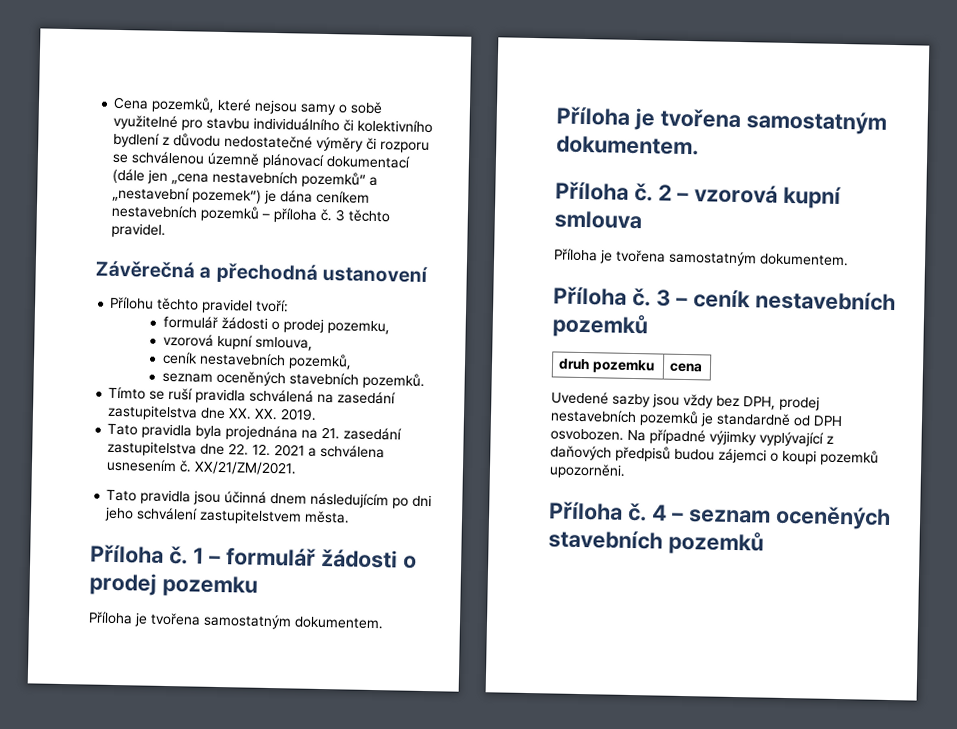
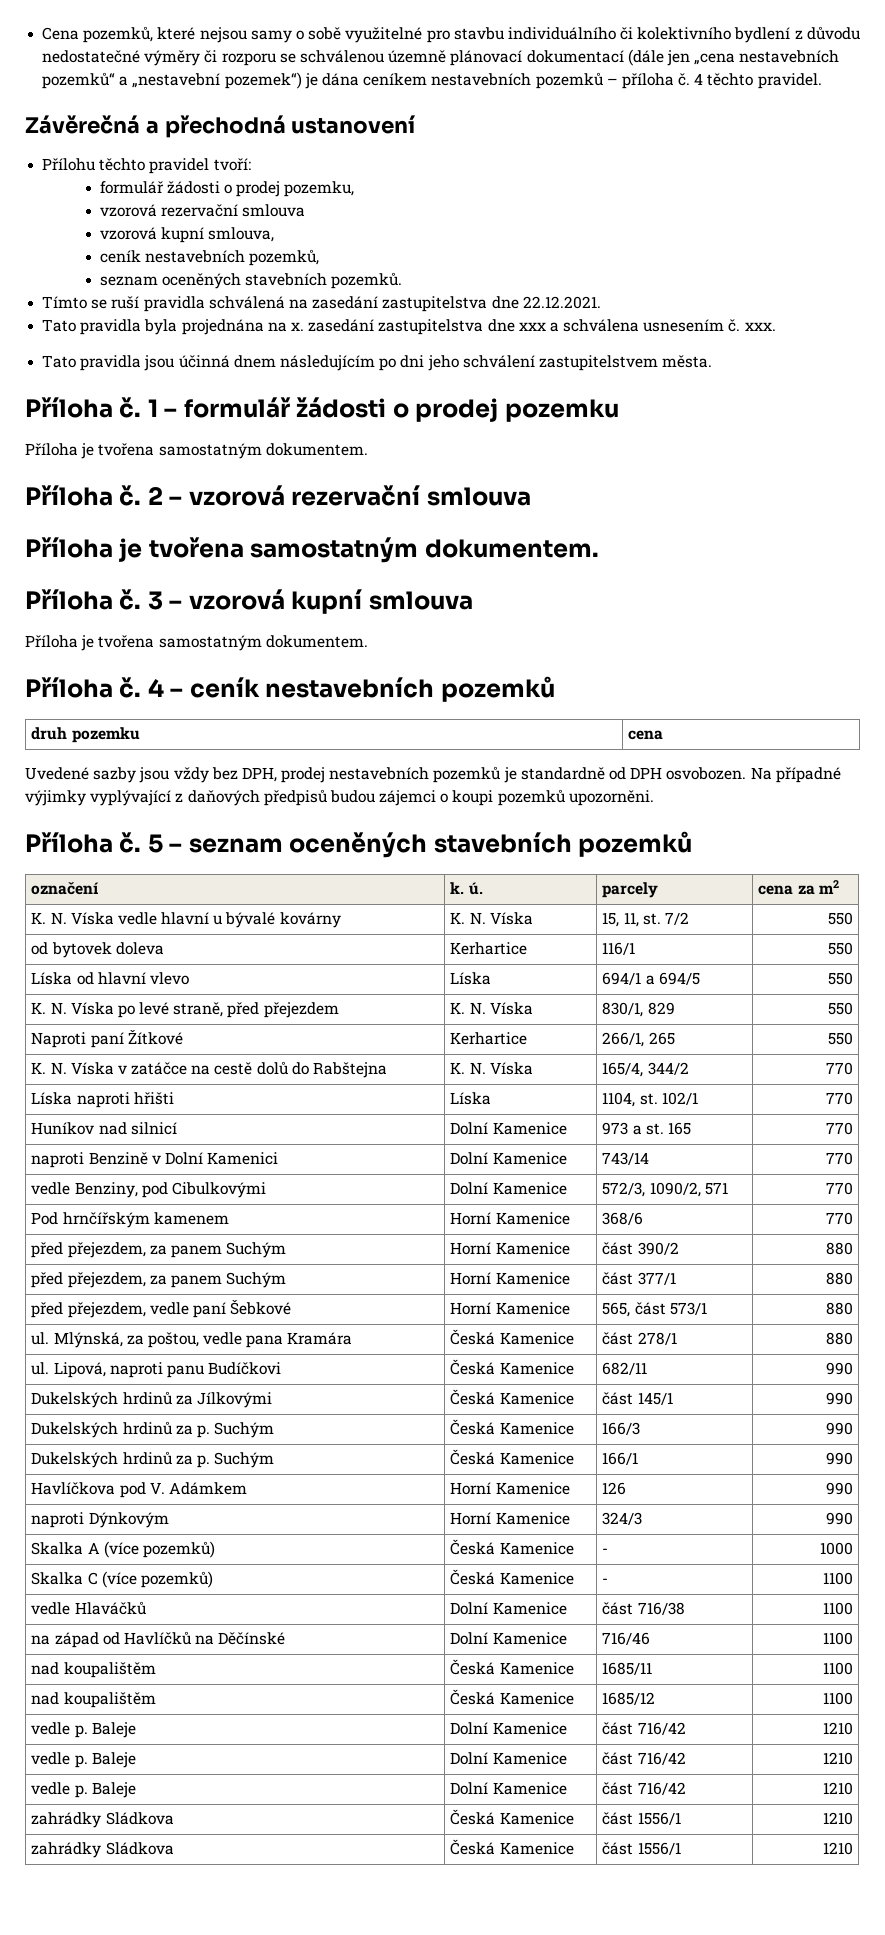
- 3 těchto pravidel.
+ 4 těchto pravidel.
  formulář žádosti o prodej pozemku,
+ vzorová rezervační smlouva
- Tímto se ruší pravidla schválená na zasedání zastupitelstva dne XX. XX. 2019.
+ Tímto se ruší pravidla schválená na zasedání zastupitelstva dne 22.12.2021.
- Tato pravidla byla projednána na 21. zasedání zastupitelstva dne 22. 12. 2021 a schválena usnesením č. XX/21/ZM/2021.
+ Tato pravidla byla projednána na x. zasedání zastupitelstva dne xxx a schválena usnesením č. xxx.
  1 – formulář žádosti o prodej pozemku
  Příloha je tvořena samostatným dokumentem.
+ Příloha č. 2 – vzorová rezervační smlouva
  Příloha je tvořena samostatným dokumentem.
- Příloha č. 2 – vzorová kupní smlouva
+ Příloha č. 3 – vzorová kupní smlouva
- 3 – ceník nestavebních pozemků
+ 4 – ceník nestavebních pozemků
- 4 – seznam oceněných stavebních pozemků
+ 5 – seznam oceněných stavebních pozemků
+ označení | k. ú. | parcely | cena za m2
+ K. N. Víska vedle hlavní u bývalé kovárny | K. N. Víska | 15, 11, st. 7/2 | 550
+ od bytovek doleva | Kerhartice | 116/1 | 550
+ Líska od hlavní vlevo | Líska | 694/1 a 694/5 | 550
+ K. N. Víska po levé straně, před přejezdem | K. N. Víska | 830/1, 829 | 550
+ Naproti paní Žítkové | Kerhartice | 266/1, 265 | 550
+ K. N. Víska v zatáčce na cestě dolů do Rabštejna | K. N. Víska | 165/4, 344/2 | 770
+ Líska naproti hřišti | Líska | 1104, st. 102/1 | 770
+ Huníkov nad silnicí | Dolní Kamenice | 973 a st. 165 | 770
+ naproti Benzině v Dolní Kamenici | Dolní Kamenice | 743/14 | 770
+ vedle Benziny, pod Cibulkovými | Dolní Kamenice | 572/3, 1090/2, 571 | 770
+ Pod hrnčířským kamenem | Horní Kamenice | 368/6 | 770
+ před přejezdem, za panem Suchým | Horní Kamenice | část 390/2 | 880
+ před přejezdem, za panem Suchým | Horní Kamenice | část 377/1 | 880
+ před přejezdem, vedle paní Šebkové | Horní Kamenice | 565, část 573/1 | 880
+ ul. Mlýnská, za poštou, vedle pana Kramára | Česká Kamenice | část 278/1 | 880
+ ul. Lipová, naproti panu Budíčkovi | Česká Kamenice | 682/11 | 990
+ Dukelských hrdinů za Jílkovými | Česká Kamenice | část 145/1 | 990
+ Dukelských hrdinů za p. Suchým | Česká Kamenice | 166/3 | 990
+ Dukelských hrdinů za p. Suchým | Česká Kamenice | 166/1 | 990
+ Havlíčkova pod V. Adámkem | Horní Kamenice | 126 | 990
+ naproti Dýnkovým | Horní Kamenice | 324/3 | 990
+ Skalka A (více pozemků) | Česká Kamenice | - | 1000
+ Skalka C (více pozemků) | Česká Kamenice | - | 1100
+ vedle Hlaváčků | Dolní Kamenice | část 716/38 | 1100
+ na západ od Havlíčků na Děčínské | Dolní Kamenice | 716/46 | 1100
+ nad koupalištěm | Česká Kamenice | 1685/11 | 1100
+ nad koupalištěm | Česká Kamenice | 1685/12 | 1100
+ vedle p. Baleje | Dolní Kamenice | část 716/42 | 1210
+ vedle p. Baleje | Dolní Kamenice | část 716/42 | 1210
+ vedle p. Baleje | Dolní Kamenice | část 716/42 | 1210
+ zahrádky Sládkova | Česká Kamenice | část 1556/1 | 1210
+ zahrádky Sládkova | Česká Kamenice | část 1556/1 | 1210

